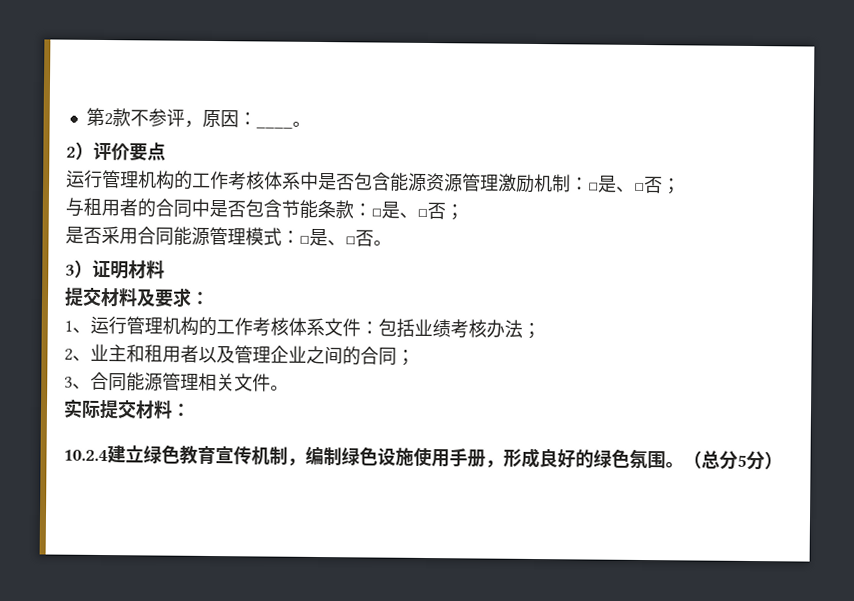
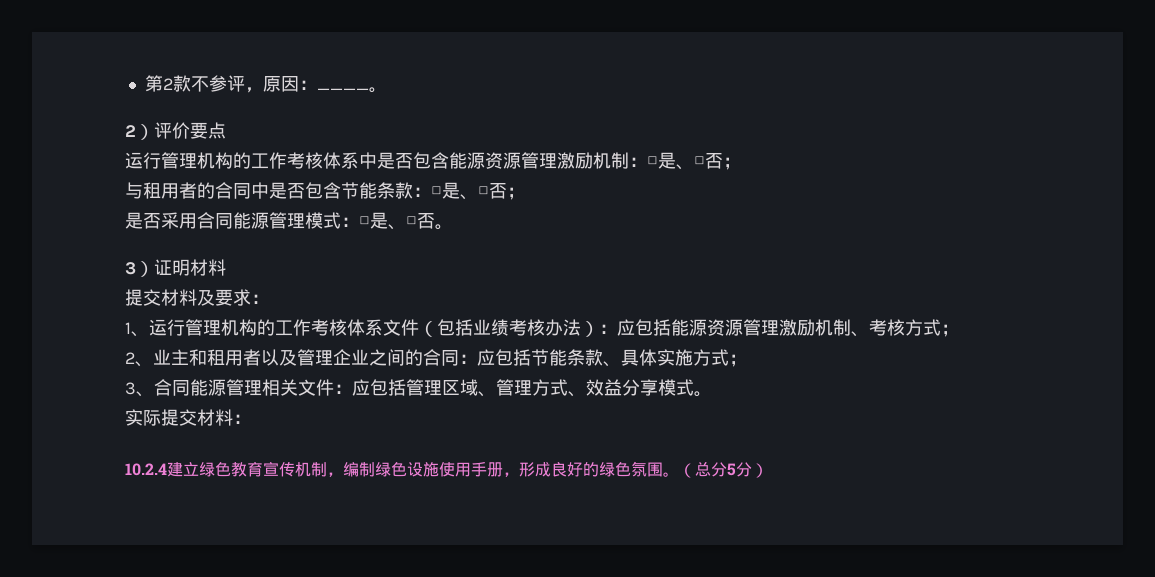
- 1、运行管理机构的工作考核体系文件：包括业绩考核办法；
+ 1、运行管理机构的工作考核体系文件（包括业绩考核办法）：应包括能源资源管理激励机制、考核方式；
- 2、业主和租用者以及管理企业之间的合同；
+ 2、业主和租用者以及管理企业之间的合同：应包括节能条款、具体实施方式；
- 3、合同能源管理相关文件。
+ 3、合同能源管理相关文件：应包括管理区域、管理方式、效益分享模式。

